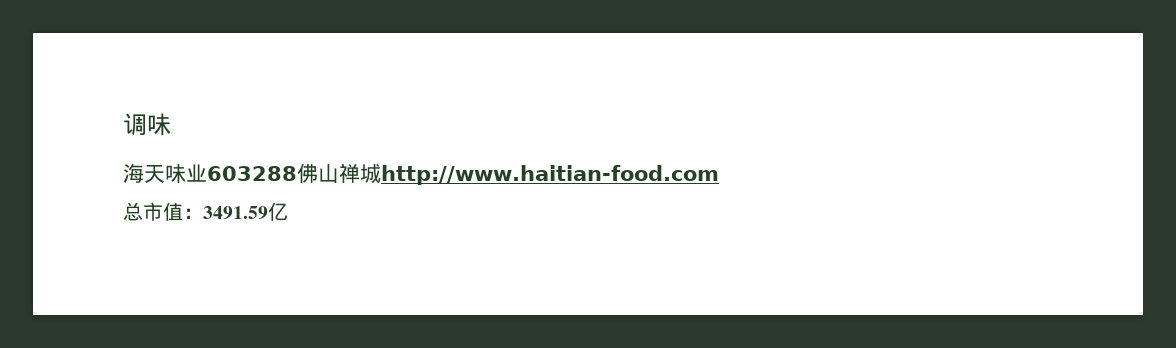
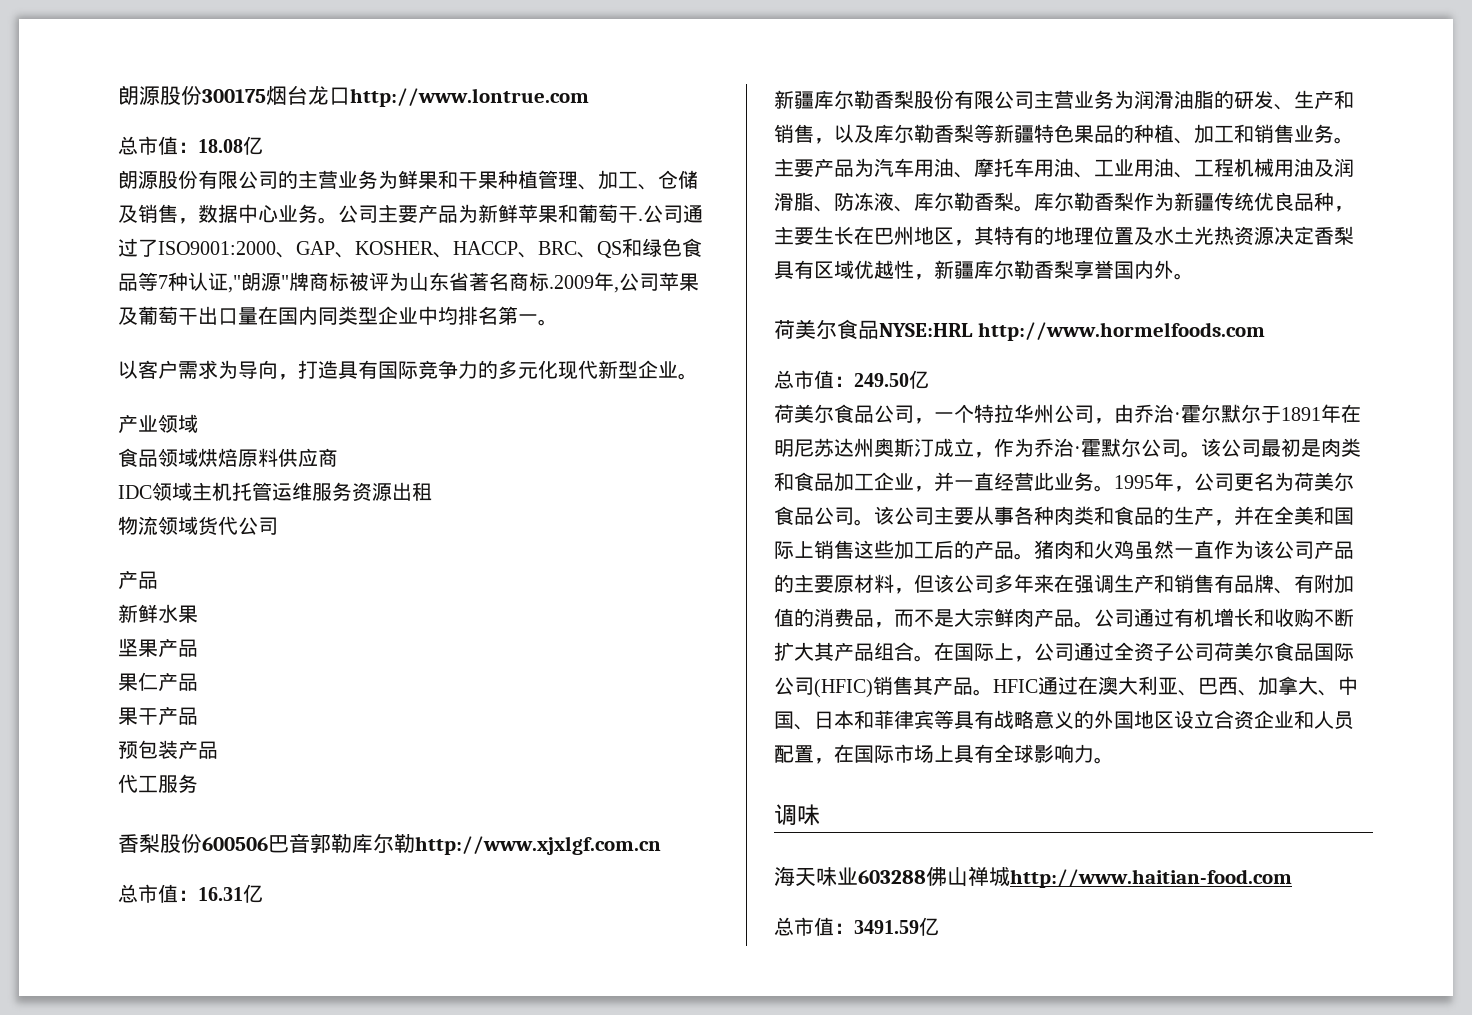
+ 朗源股份300175烟台龙口http://www.lontrue.com
+ 总市值：18.08亿
+ 朗源股份有限公司的主营业务为鲜果和干果种植管理、加工、仓储及销售，数据中心业务。公司主要产品为新鲜苹果和葡萄干.公司通过了ISO9001:2000、GAP、KOSHER、HACCP、BRC、QS和绿色食品等7种认证,"朗源"牌商标被评为山东省著名商标.2009年,公司苹果及葡萄干出口量在国内同类型企业中均排名第一。
+ 以客户需求为导向，打造具有国际竞争力的多元化现代新型企业。
+ 产业领域
+ 食品领域烘焙原料供应商
+ IDC领域主机托管运维服务资源出租
+ 物流领域货代公司
+ 产品
+ 新鲜水果
+ 坚果产品
+ 果仁产品
+ 果干产品
+ 预包装产品
+ 代工服务
+ 香梨股份600506巴音郭勒库尔勒http://www.xjxlgf.com.cn
+ 总市值：16.31亿
+ 新疆库尔勒香梨股份有限公司主营业务为润滑油脂的研发、生产和销售，以及库尔勒香梨等新疆特色果品的种植、加工和销售业务。主要产品为汽车用油、摩托车用油、工业用油、工程机械用油及润滑脂、防冻液、库尔勒香梨。库尔勒香梨作为新疆传统优良品种，主要生长在巴州地区，其特有的地理位置及水土光热资源决定香梨具有区域优越性，新疆库尔勒香梨享誉国内外。
+ 荷美尔食品NYSE:HRL http://www.hormelfoods.com
+ 总市值：249.50亿
+ 荷美尔食品公司，一个特拉华州公司，由乔治·霍尔默尔于1891年在明尼苏达州奥斯汀成立，作为乔治·霍默尔公司。该公司最初是肉类和食品加工企业，并一直经营此业务。1995年，公司更名为荷美尔食品公司。该公司主要从事各种肉类和食品的生产，并在全美和国际上销售这些加工后的产品。猪肉和火鸡虽然一直作为该公司产品的主要原材料，但该公司多年来在强调生产和销售有品牌、有附加值的消费品，而不是大宗鲜肉产品。公司通过有机增长和收购不断扩大其产品组合。在国际上，公司通过全资子公司荷美尔食品国际公司(HFIC)销售其产品。HFIC通过在澳大利亚、巴西、加拿大、中国、日本和菲律宾等具有战略意义的外国地区设立合资企业和人员配置，在国际市场上具有全球影响力。

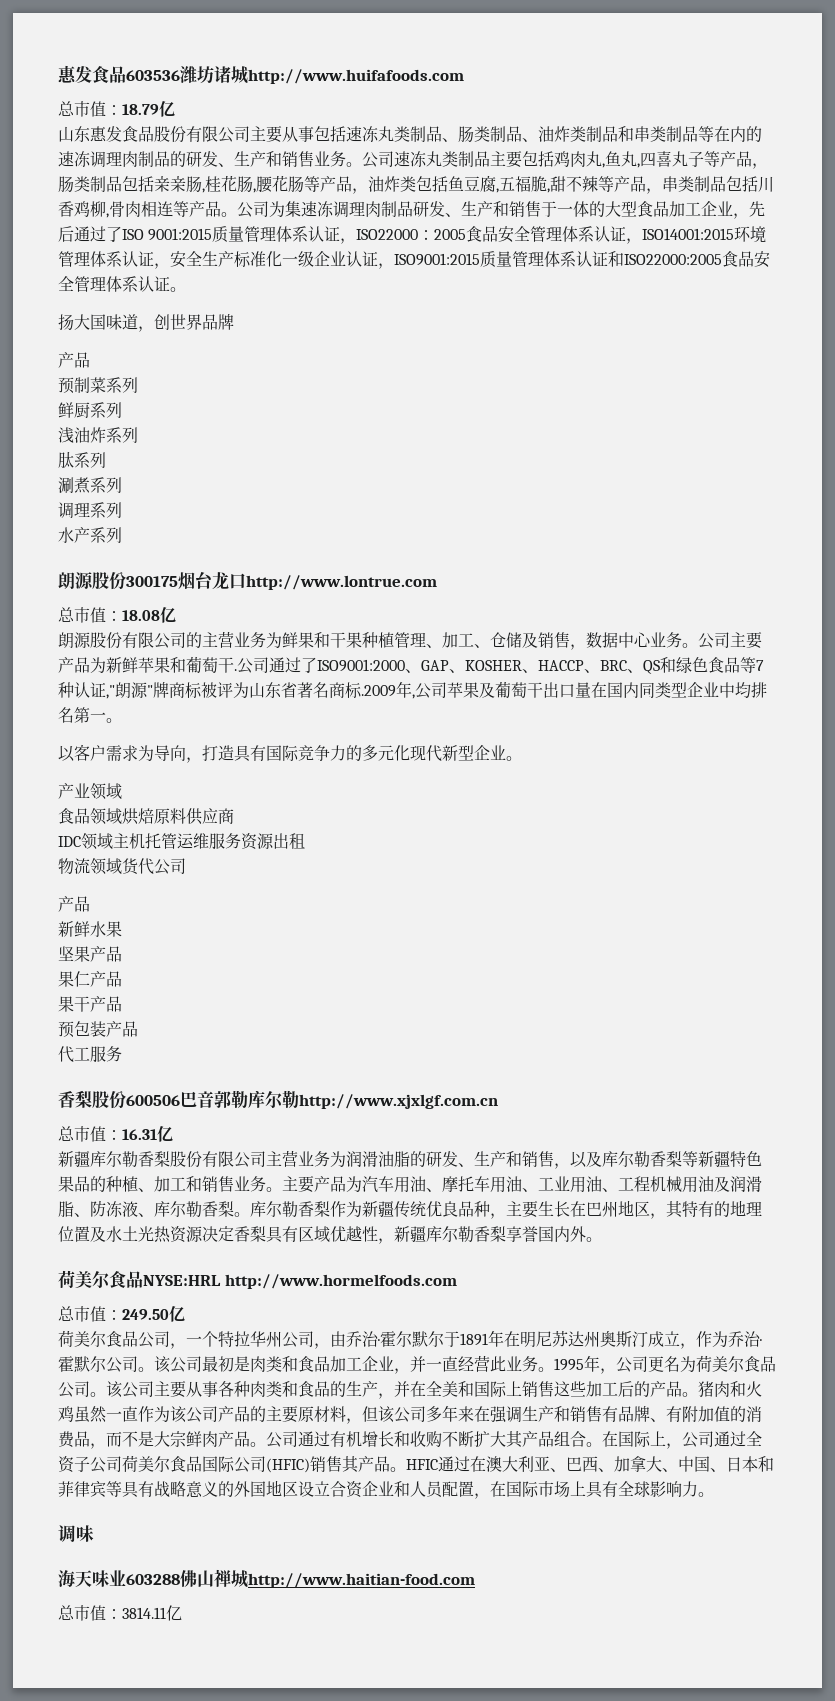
+ 惠发食品603536潍坊诸城http://www.huifafoods.com
+ 总市值：18.79亿
+ 山东惠发食品股份有限公司主要从事包括速冻丸类制品、肠类制品、油炸类制品和串类制品等在内的速冻调理肉制品的研发、生产和销售业务。公司速冻丸类制品主要包括鸡肉丸,鱼丸,四喜丸子等产品，肠类制品包括亲亲肠,桂花肠,腰花肠等产品，油炸类包括鱼豆腐,五福脆,甜不辣等产品，串类制品包括川香鸡柳,骨肉相连等产品。公司为集速冻调理肉制品研发、生产和销售于一体的大型食品加工企业，先后通过了ISO 9001:2015质量管理体系认证，ISO22000：2005食品安全管理体系认证，ISO14001:2015环境管理体系认证，安全生产标准化一级企业认证，ISO9001:2015质量管理体系认证和ISO22000:2005食品安全管理体系认证。
+ 扬大国味道，创世界品牌
+ 产品
+ 预制菜系列
+ 鲜厨系列
+ 浅油炸系列
+ 肽系列
+ 涮煮系列
+ 调理系列
+ 水产系列
- 总市值：3491.59亿
+ 总市值：3814.11亿

